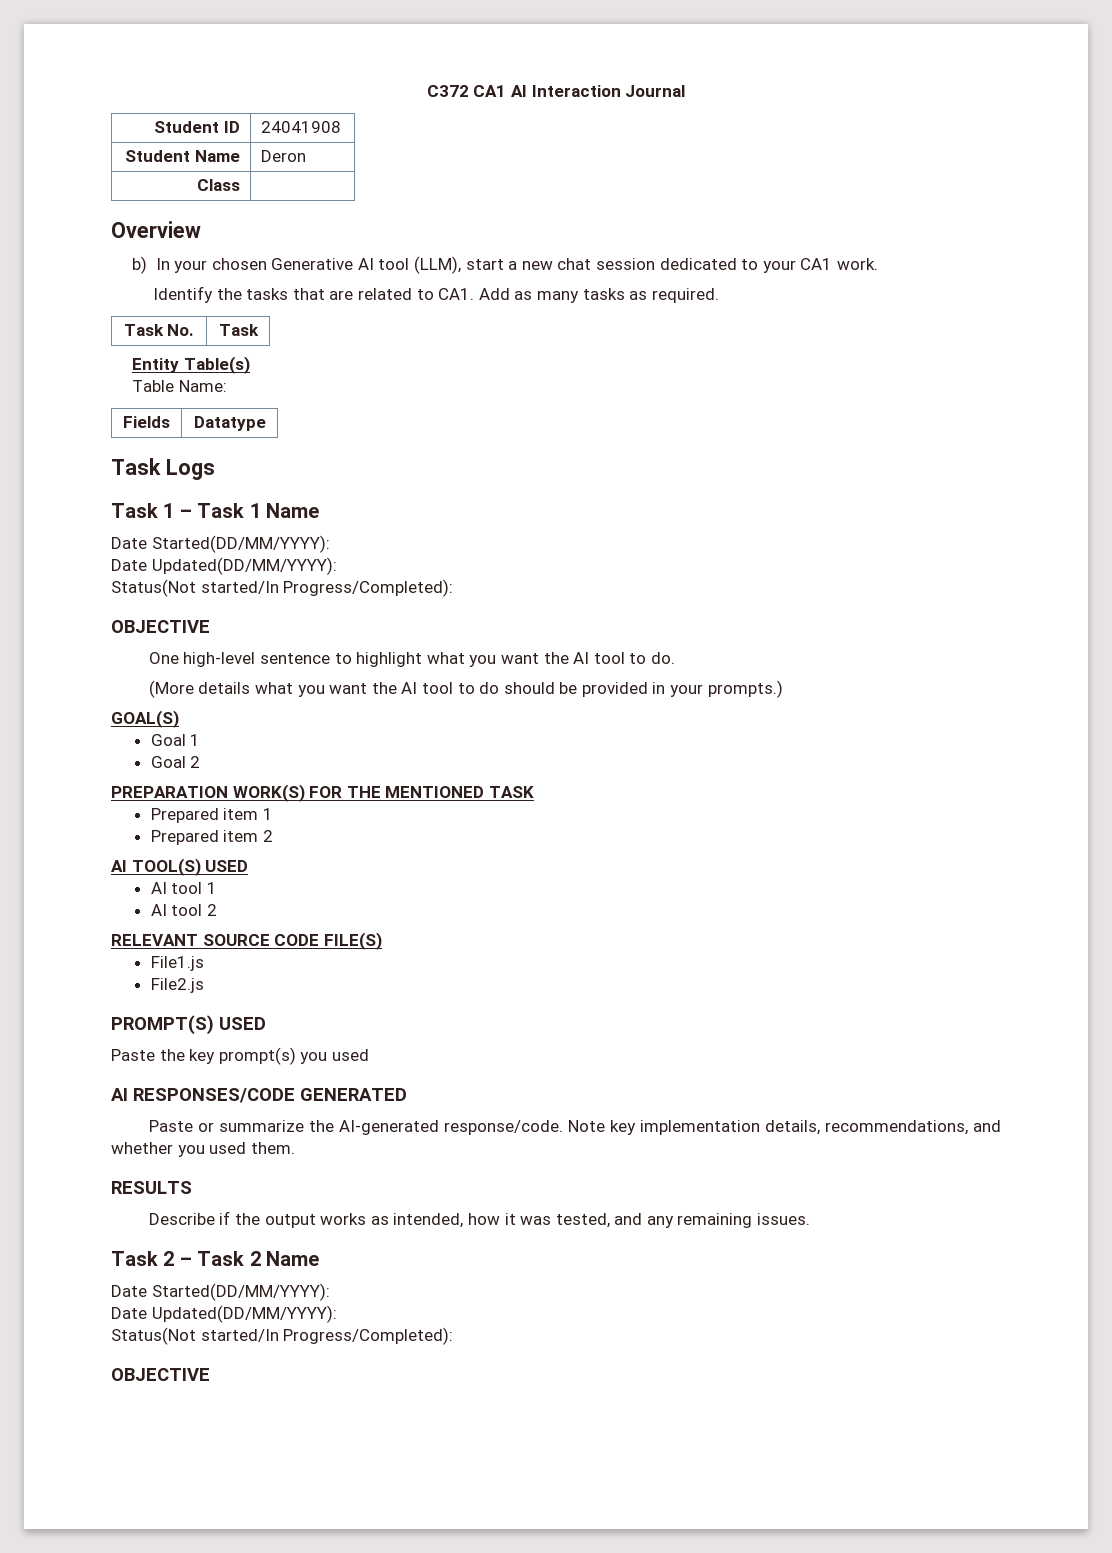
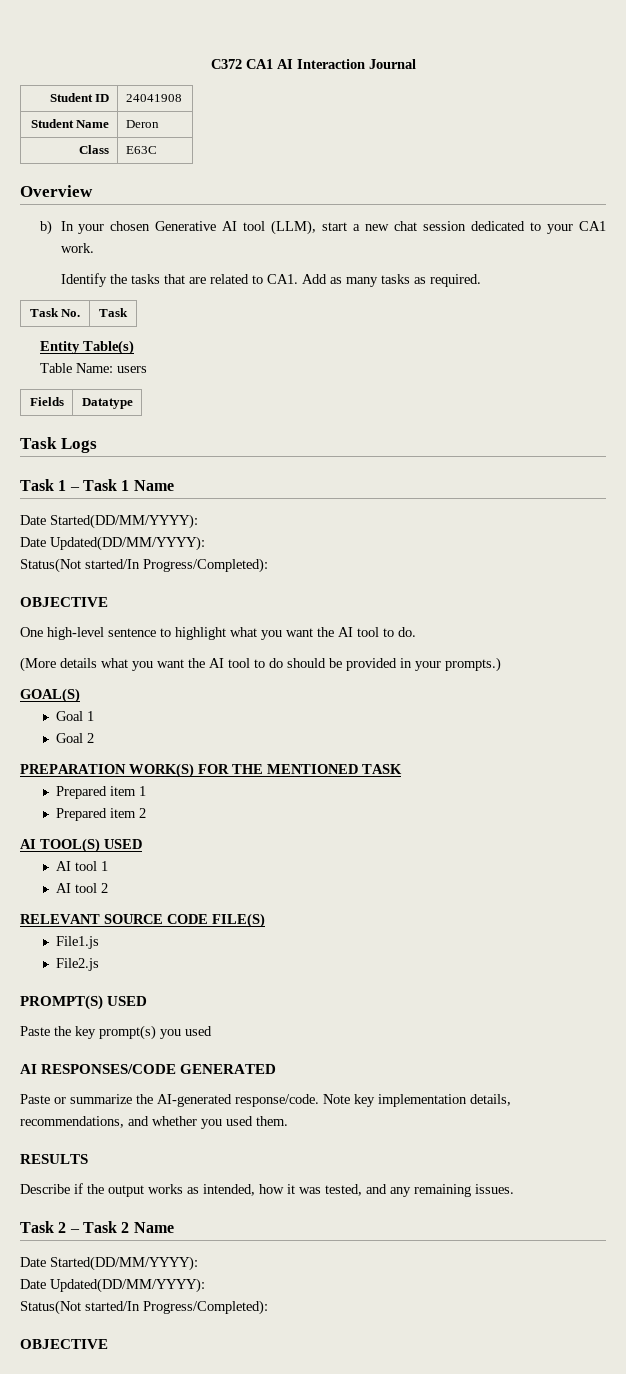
- Class |
+ Class | E63C
- Table Name:
+ Table Name: users

